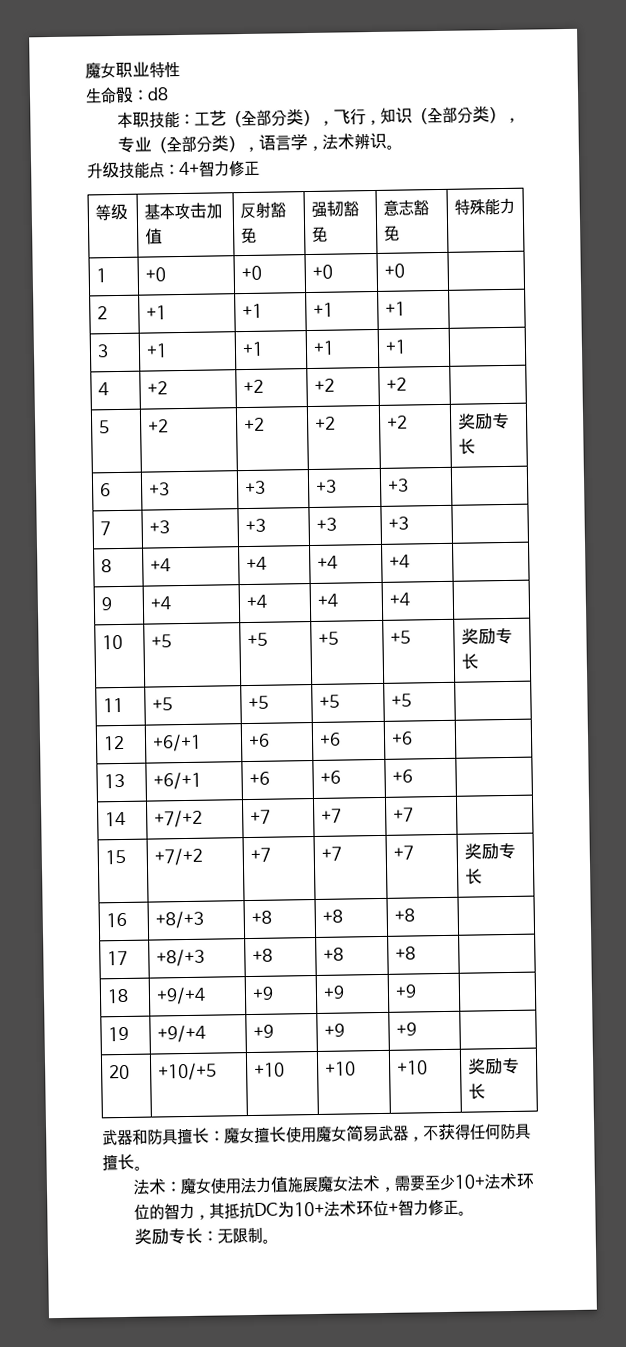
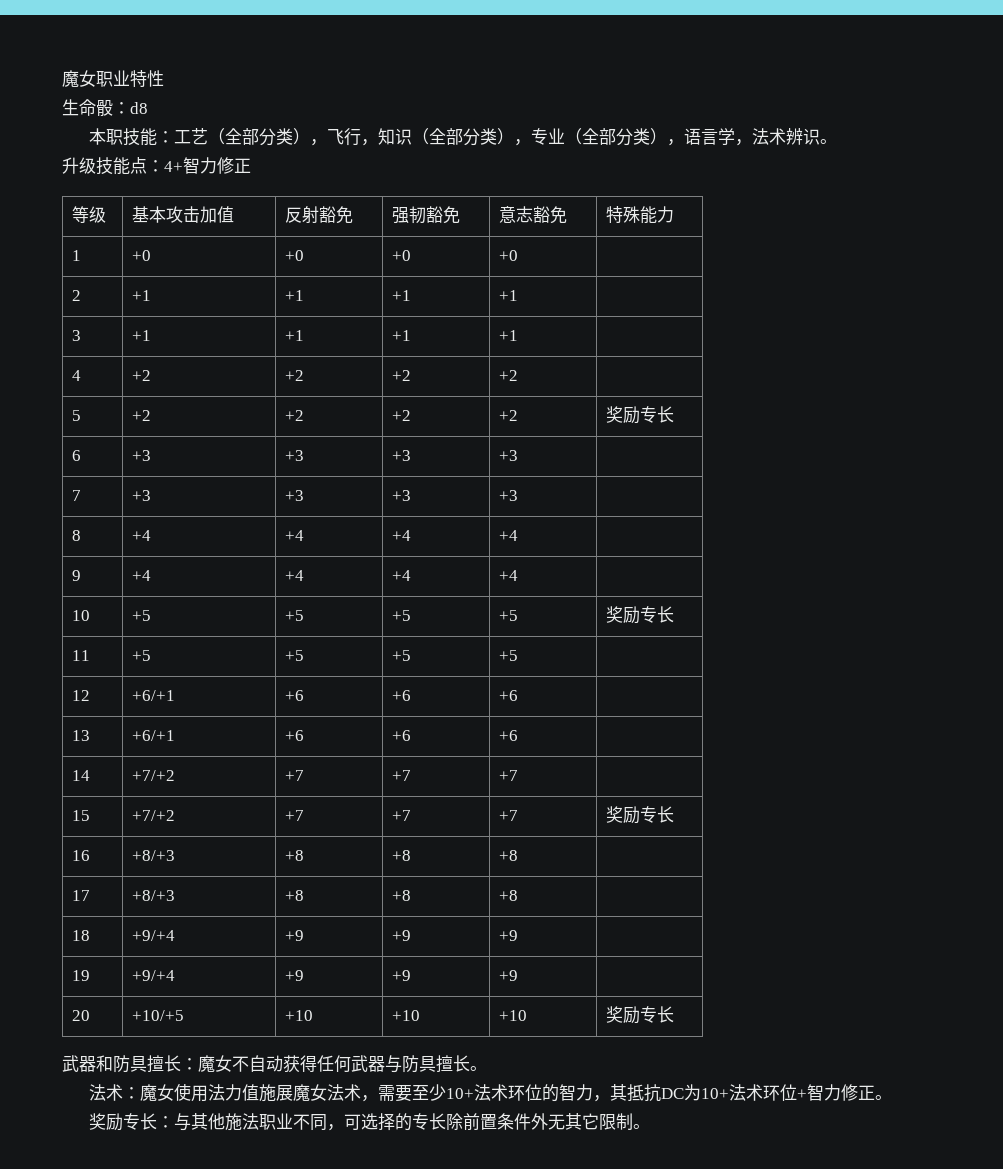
- 武器和防具擅长：魔女擅长使用魔女简易武器，不获得任何防具擅长。
+ 武器和防具擅长：魔女不自动获得任何武器与防具擅长。
- 奖励专长：无限制。
+ 奖励专长：与其他施法职业不同，可选择的专长除前置条件外无其它限制。

